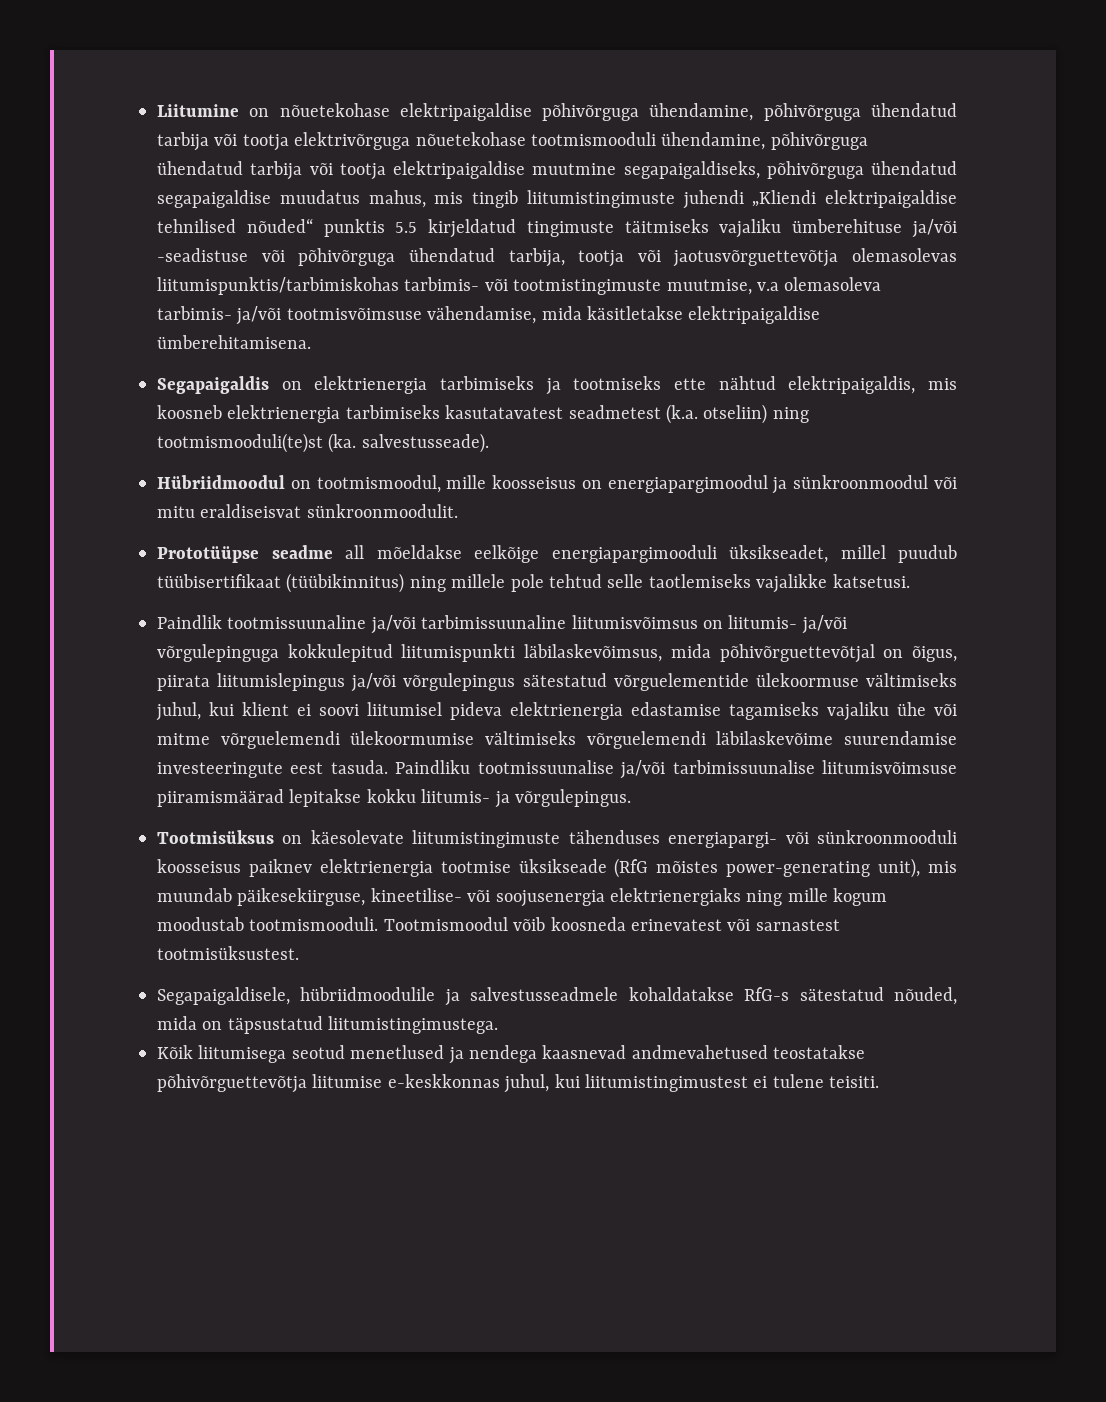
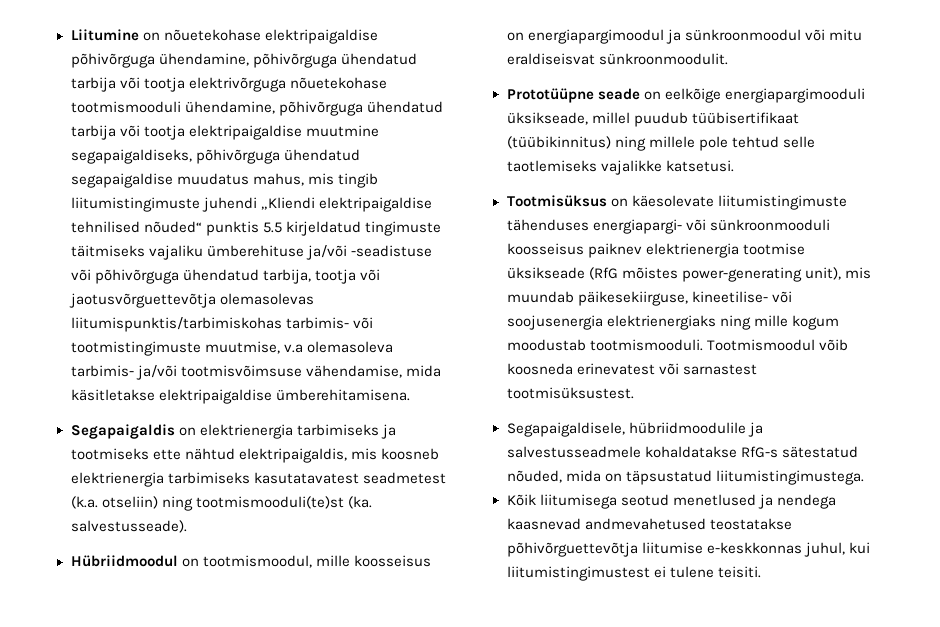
- Prototüüpse seadme all mõeldakse eelkõige energiapargimooduli üksikseadet, millel puudub tüübisertifikaat (tüübikinnitus) ning millele pole tehtud selle taotlemiseks vajalikke katsetusi.
+ Prototüüpne seade on eelkõige energiapargimooduli üksikseade, millel puudub tüübisertifikaat (tüübikinnitus) ning millele pole tehtud selle taotlemiseks vajalikke katsetusi.
- Paindlik tootmissuunaline ja/või tarbimissuunaline liitumisvõimsus on liitumis- ja/või võrgulepinguga kokkulepitud liitumispunkti läbilaskevõimsus, mida põhivõrguettevõtjal on õigus, piirata liitumislepingus ja/või võrgulepingus sätestatud võrguelementide ülekoormuse vältimiseks juhul, kui klient ei soovi liitumisel pideva elektrienergia edastamise tagamiseks vajaliku ühe või mitme võrguelemendi ülekoormumise vältimiseks võrguelemendi läbilaskevõime suurendamise investeeringute eest tasuda. Paindliku tootmissuunalise ja/või tarbimissuunalise liitumisvõimsuse piiramismäärad lepitakse kokku liitumis- ja võrgulepingus.

